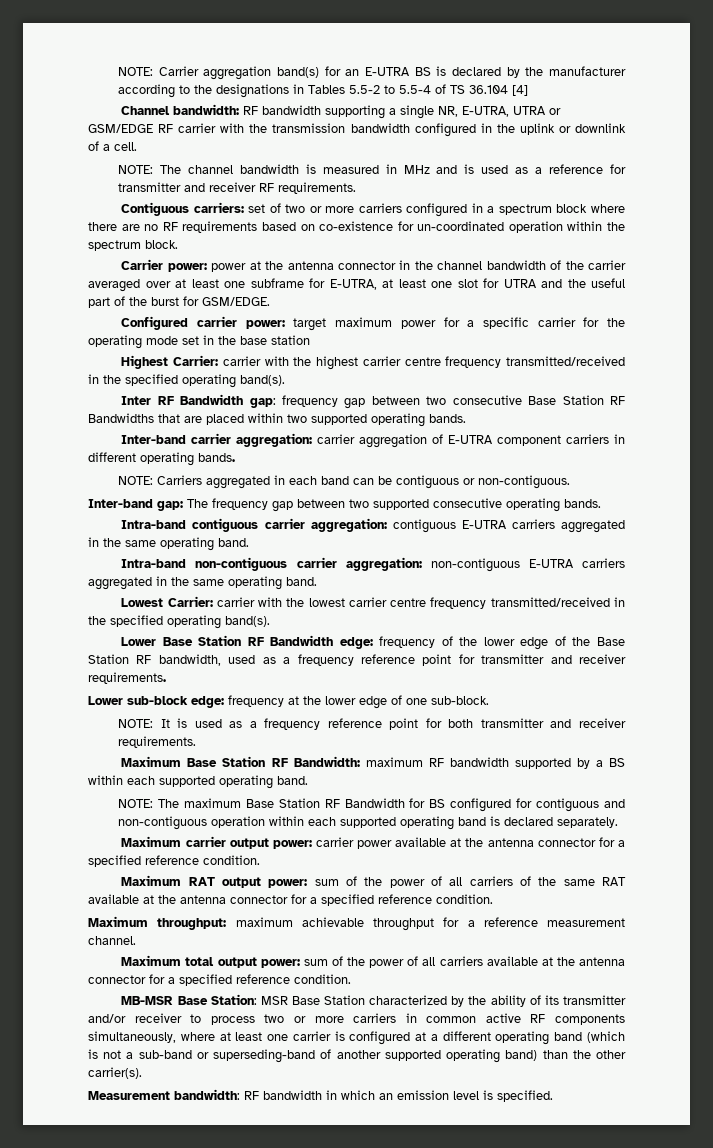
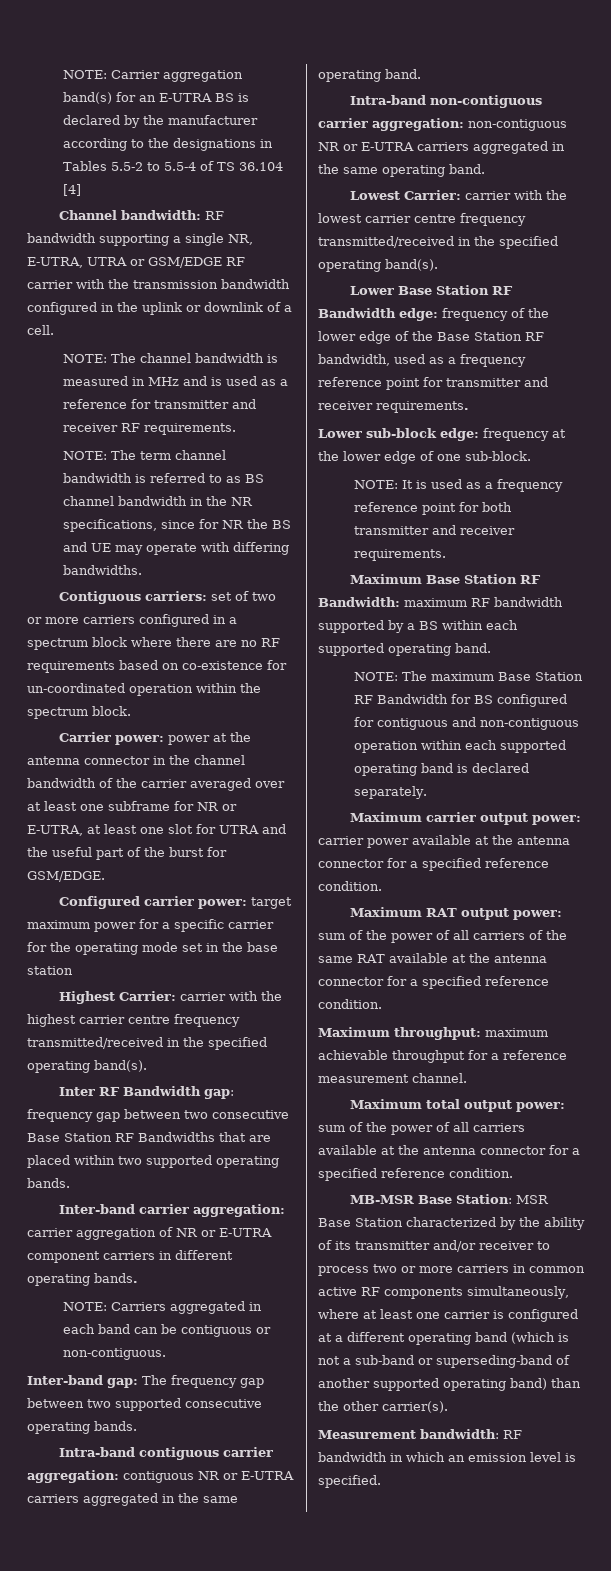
+ NOTE: The term channel bandwidth is referred to as BS channel bandwidth in the NR specifications, since for NR the BS and UE may operate with differing bandwidths.
- Carrier power: power at the antenna connector in the channel bandwidth of the carrier averaged over at least one subframe for E-UTRA, at least one slot for UTRA and the useful part of the burst for GSM/EDGE.
+ Carrier power: power at the antenna connector in the channel bandwidth of the carrier averaged over at least one subframe for NR or E-UTRA, at least one slot for UTRA and the useful part of the burst for GSM/EDGE.
- Inter-band carrier aggregation: carrier aggregation of E-UTRA component carriers in different operating bands.
+ Inter-band carrier aggregation: carrier aggregation of NR or E-UTRA component carriers in different operating bands.
- Intra-band contiguous carrier aggregation: contiguous E-UTRA carriers aggregated in the same operating band.
+ Intra-band contiguous carrier aggregation: contiguous NR or E-UTRA carriers aggregated in the same operating band.
- Intra-band non-contiguous carrier aggregation: non-contiguous E-UTRA carriers aggregated in the same operating band.
+ Intra-band non-contiguous carrier aggregation: non-contiguous NR or E-UTRA carriers aggregated in the same operating band.

